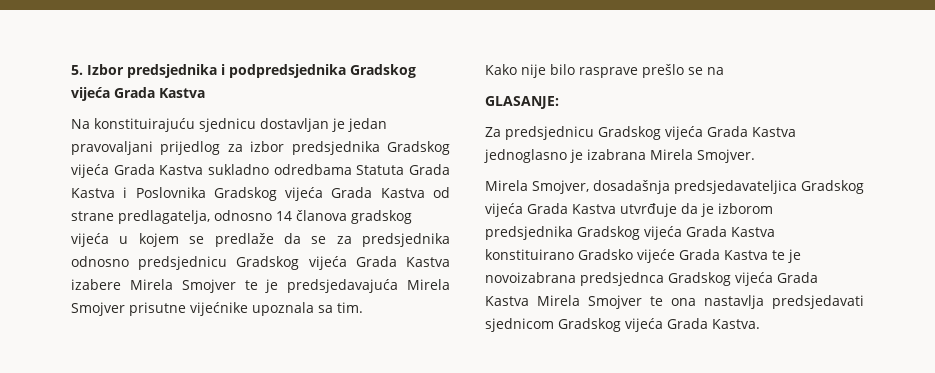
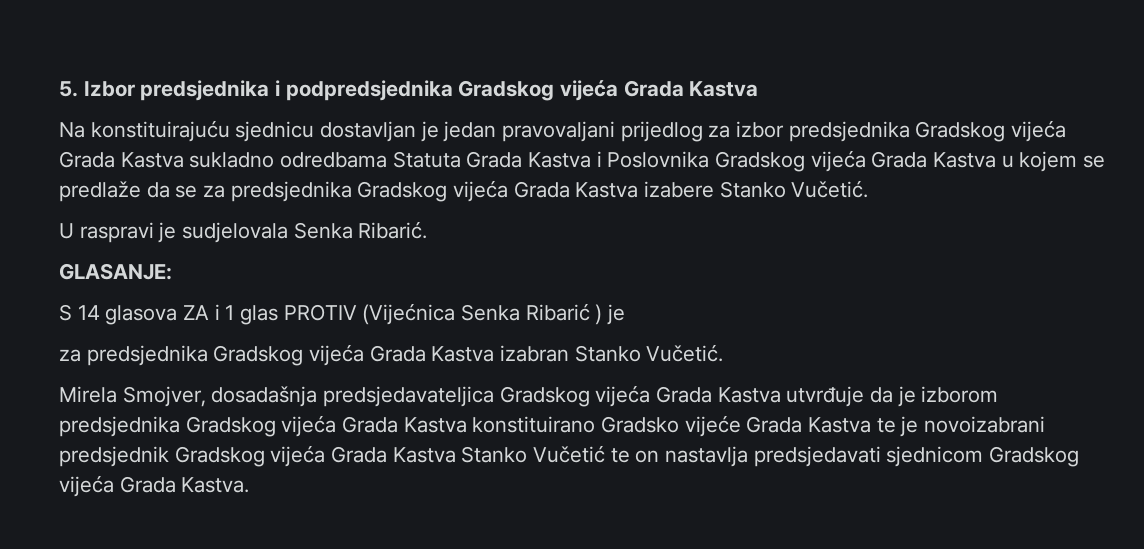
- Na konstituirajuću sjednicu dostavljan je jedan pravovaljani prijedlog za izbor predsjednika Gradskog vijeća Grada Kastva sukladno odredbama Statuta Grada Kastva i Poslovnika Gradskog vijeća Grada Kastva od strane predlagatelja, odnosno 14 članova gradskog vijeća u kojem se predlaže da se za predsjednika odnosno predsjednicu Gradskog vijeća Grada Kastva izabere Mirela Smojver te je predsjedavajuća Mirela Smojver prisutne vijećnike upoznala sa tim.
- Kako nije bilo rasprave prešlo se na
+ Na konstituirajuću sjednicu dostavljan je jedan pravovaljani prijedlog za izbor predsjednika Gradskog vijeća Grada Kastva sukladno odredbama Statuta Grada Kastva i Poslovnika Gradskog vijeća Grada Kastva u kojem se predlaže da se za predsjednika Gradskog vijeća Grada Kastva izabere Stanko Vučetić.
+ U raspravi je sudjelovala Senka Ribarić.
  GLASANJE:
- Za predsjednicu Gradskog vijeća Grada Kastva jednoglasno je izabrana Mirela Smojver.
+ S 14 glasova ZA i 1 glas PROTIV (Vijećnica Senka Ribarić ) je
+ za predsjednika Gradskog vijeća Grada Kastva izabran Stanko Vučetić.
- Mirela Smojver, dosadašnja predsjedavateljica Gradskog vijeća Grada Kastva utvrđuje da je izborom predsjednika Gradskog vijeća Grada Kastva konstituirano Gradsko vijeće Grada Kastva te je novoizabrana predsjednca Gradskog vijeća Grada Kastva Mirela Smojver te ona nastavlja predsjedavati sjednicom Gradskog vijeća Grada Kastva.
+ Mirela Smojver, dosadašnja predsjedavateljica Gradskog vijeća Grada Kastva utvrđuje da je izborom predsjednika Gradskog vijeća Grada Kastva konstituirano Gradsko vijeće Grada Kastva te je novoizabrani predsjednik Gradskog vijeća Grada Kastva Stanko Vučetić te on nastavlja predsjedavati sjednicom Gradskog vijeća Grada Kastva.

